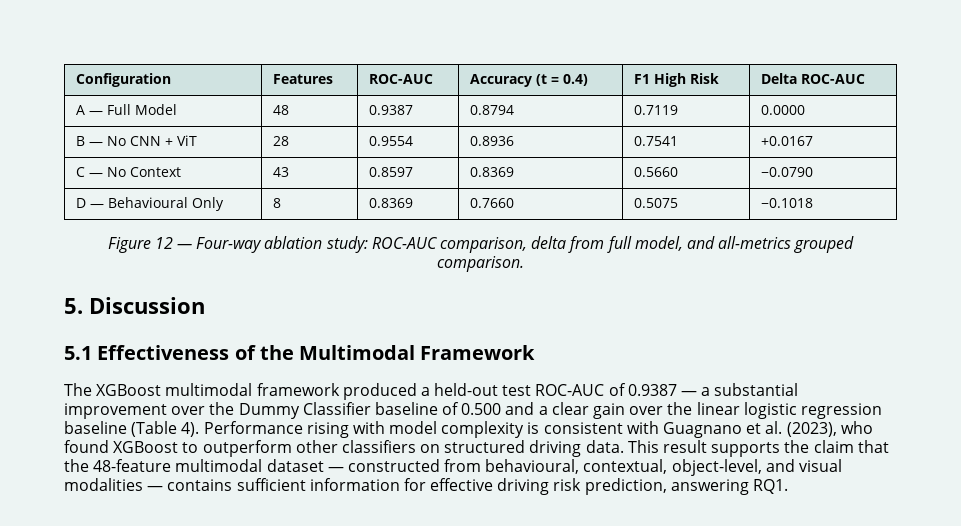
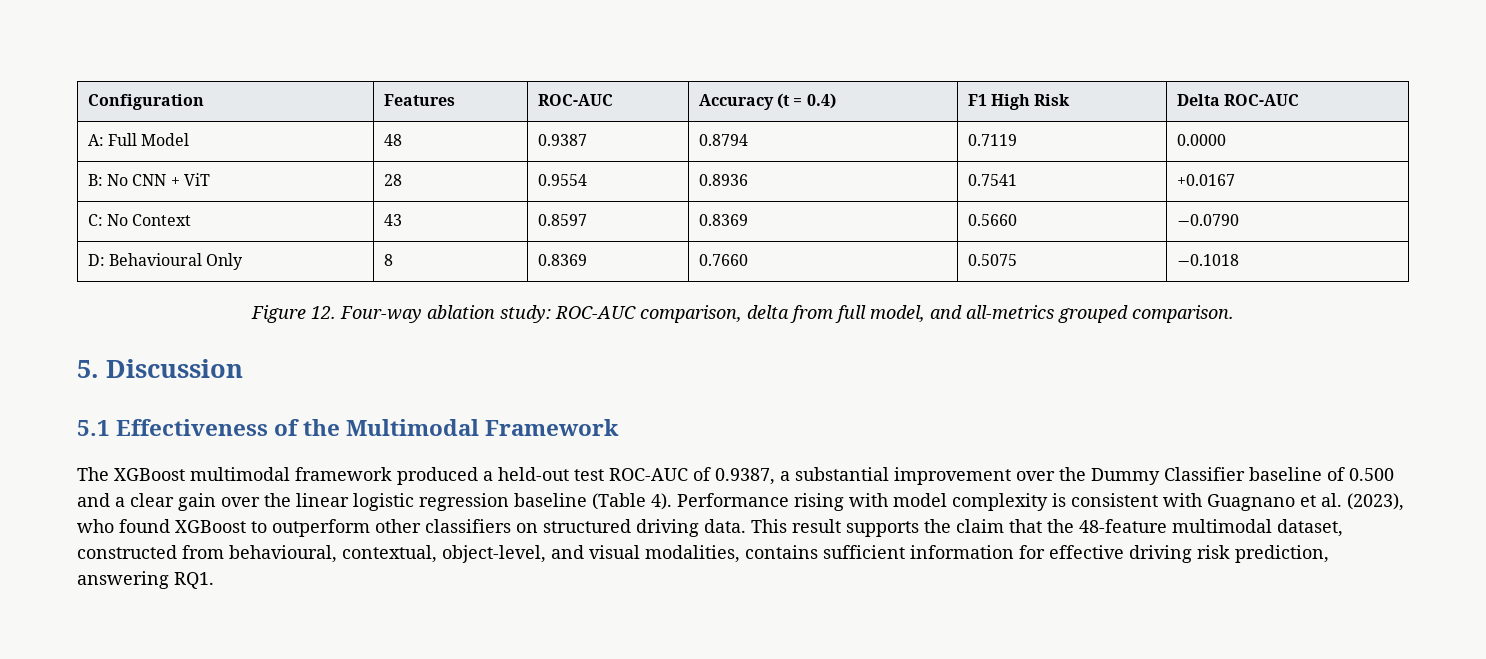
- A — Full Model | 48 | 0.9387 | 0.8794 | 0.7119 | 0.0000
+ A: Full Model | 48 | 0.9387 | 0.8794 | 0.7119 | 0.0000
- B — No CNN + ViT | 28 | 0.9554 | 0.8936 | 0.7541 | +0.0167
+ B: No CNN + ViT | 28 | 0.9554 | 0.8936 | 0.7541 | +0.0167
- C — No Context | 43 | 0.8597 | 0.8369 | 0.5660 | −0.0790
+ C: No Context | 43 | 0.8597 | 0.8369 | 0.5660 | −0.0790
- D — Behavioural Only | 8 | 0.8369 | 0.7660 | 0.5075 | −0.1018
+ D: Behavioural Only | 8 | 0.8369 | 0.7660 | 0.5075 | −0.1018
- Figure 12 — Four-way ablation study: ROC-AUC comparison, delta from full model, and all-metrics grouped comparison.
+ Figure 12. Four-way ablation study: ROC-AUC comparison, delta from full model, and all-metrics grouped comparison.
- The XGBoost multimodal framework produced a held-out test ROC-AUC of 0.9387 — a substantial improvement over the Dummy Classifier baseline of 0.500 and a clear gain over the linear logistic regression baseline (Table 4).
+ The XGBoost multimodal framework produced a held-out test ROC-AUC of 0.9387, a substantial improvement over the Dummy Classifier baseline of 0.500 and a clear gain over the linear logistic regression baseline (Table 4).
- This result supports the claim that the 48-feature multimodal dataset — constructed from behavioural, contextual, object-level, and visual modalities — contains sufficient information for effective driving risk prediction, answering RQ1.
+ This result supports the claim that the 48-feature multimodal dataset, constructed from behavioural, contextual, object-level, and visual modalities, contains sufficient information for effective driving risk prediction, answering RQ1.

